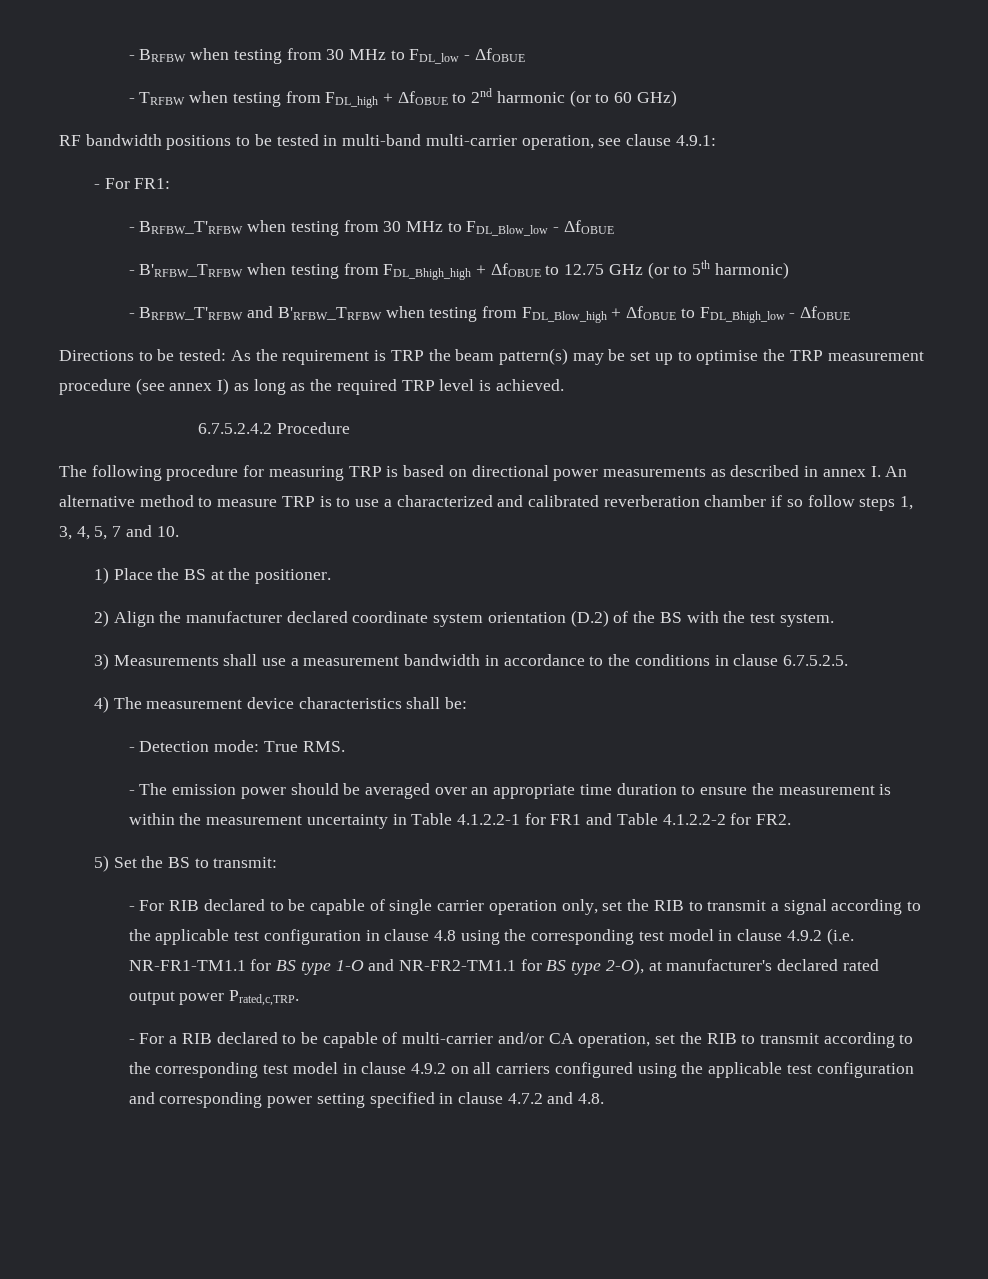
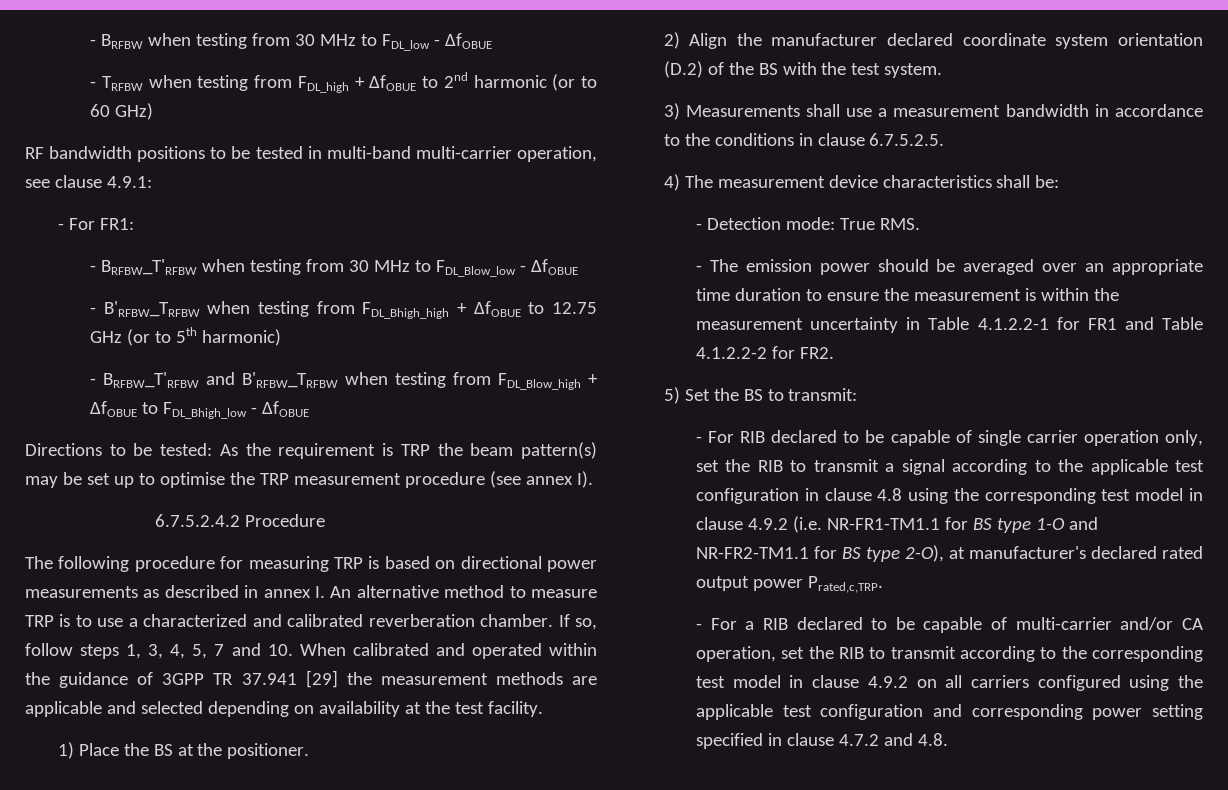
- Directions to be tested: As the requirement is TRP the beam pattern(s) may be set up to optimise the TRP measurement procedure (see annex I) as long as the required TRP level is achieved.
+ Directions to be tested: As the requirement is TRP the beam pattern(s) may be set up to optimise the TRP measurement procedure (see annex I).
- The following procedure for measuring TRP is based on directional power measurements as described in annex I. An alternative method to measure TRP is to use a characterized and calibrated reverberation chamber if so follow steps 1, 3, 4, 5, 7 and 10.
+ The following procedure for measuring TRP is based on directional power measurements as described in annex I. An alternative method to measure TRP is to use a characterized and calibrated reverberation chamber. If so, follow steps 1, 3, 4, 5, 7 and 10. When calibrated and operated within the guidance of 3GPP TR 37.941 [29] the measurement methods are applicable and selected depending on availability at the test facility.

